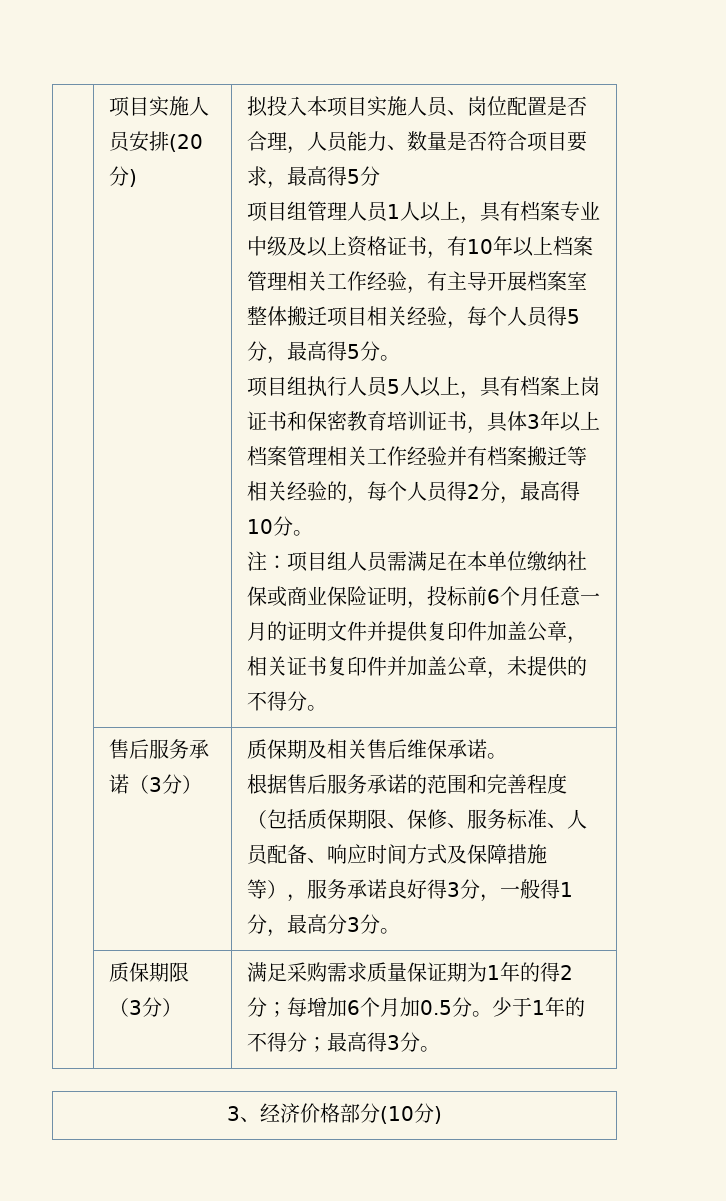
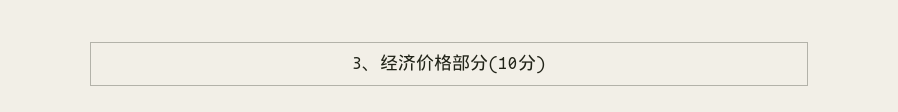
- 项目实施人员安排(20分) | 拟投入本项目实施人员、岗位配置是否合理，人员能力、数量是否符合项目要求，最高得5分
- 项目组管理人员1人以上，具有档案专业中级及以上资格证书，有10年以上档案管理相关工作经验，有主导开展档案室整体搬迁项目相关经验，每个人员得5分，最高得5分。
- 项目组执行人员5人以上，具有档案上岗证书和保密教育培训证书，具体3年以上档案管理相关工作经验并有档案搬迁等相关经验的，每个人员得2分，最高得10分。
- 注：项目组人员需满足在本单位缴纳社保或商业保险证明，投标前6个月任意一月的证明文件并提供复印件加盖公章，相关证书复印件并加盖公章，未提供的不得分。
- | 售后服务承诺（3分） | 质保期及相关售后维保承诺。
- 根据售后服务承诺的范围和完善程度（包括质保期限、保修、服务标准、人员配备、响应时间方式及保障措施等），服务承诺良好得3分，一般得1分，最高分3分。
- | 质保期限（3分） | 满足采购需求质量保证期为1年的得2分；每增加6个月加0.5分。少于1年的不得分；最高得3分。

